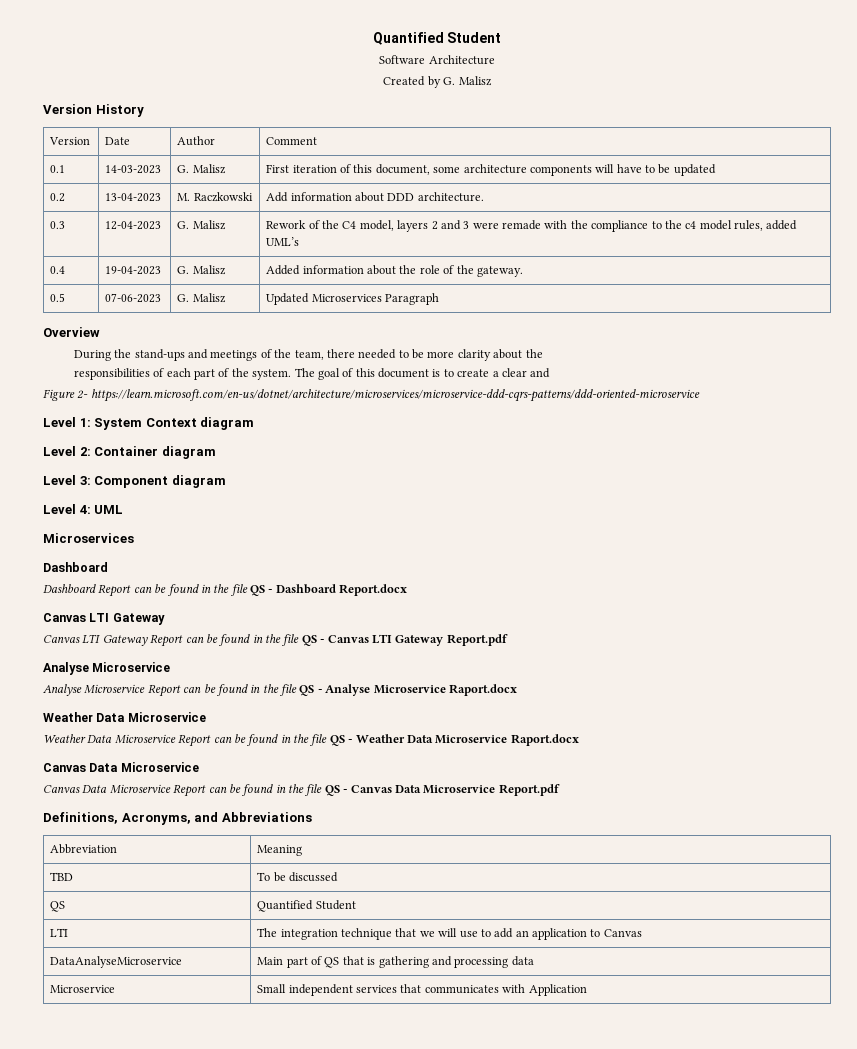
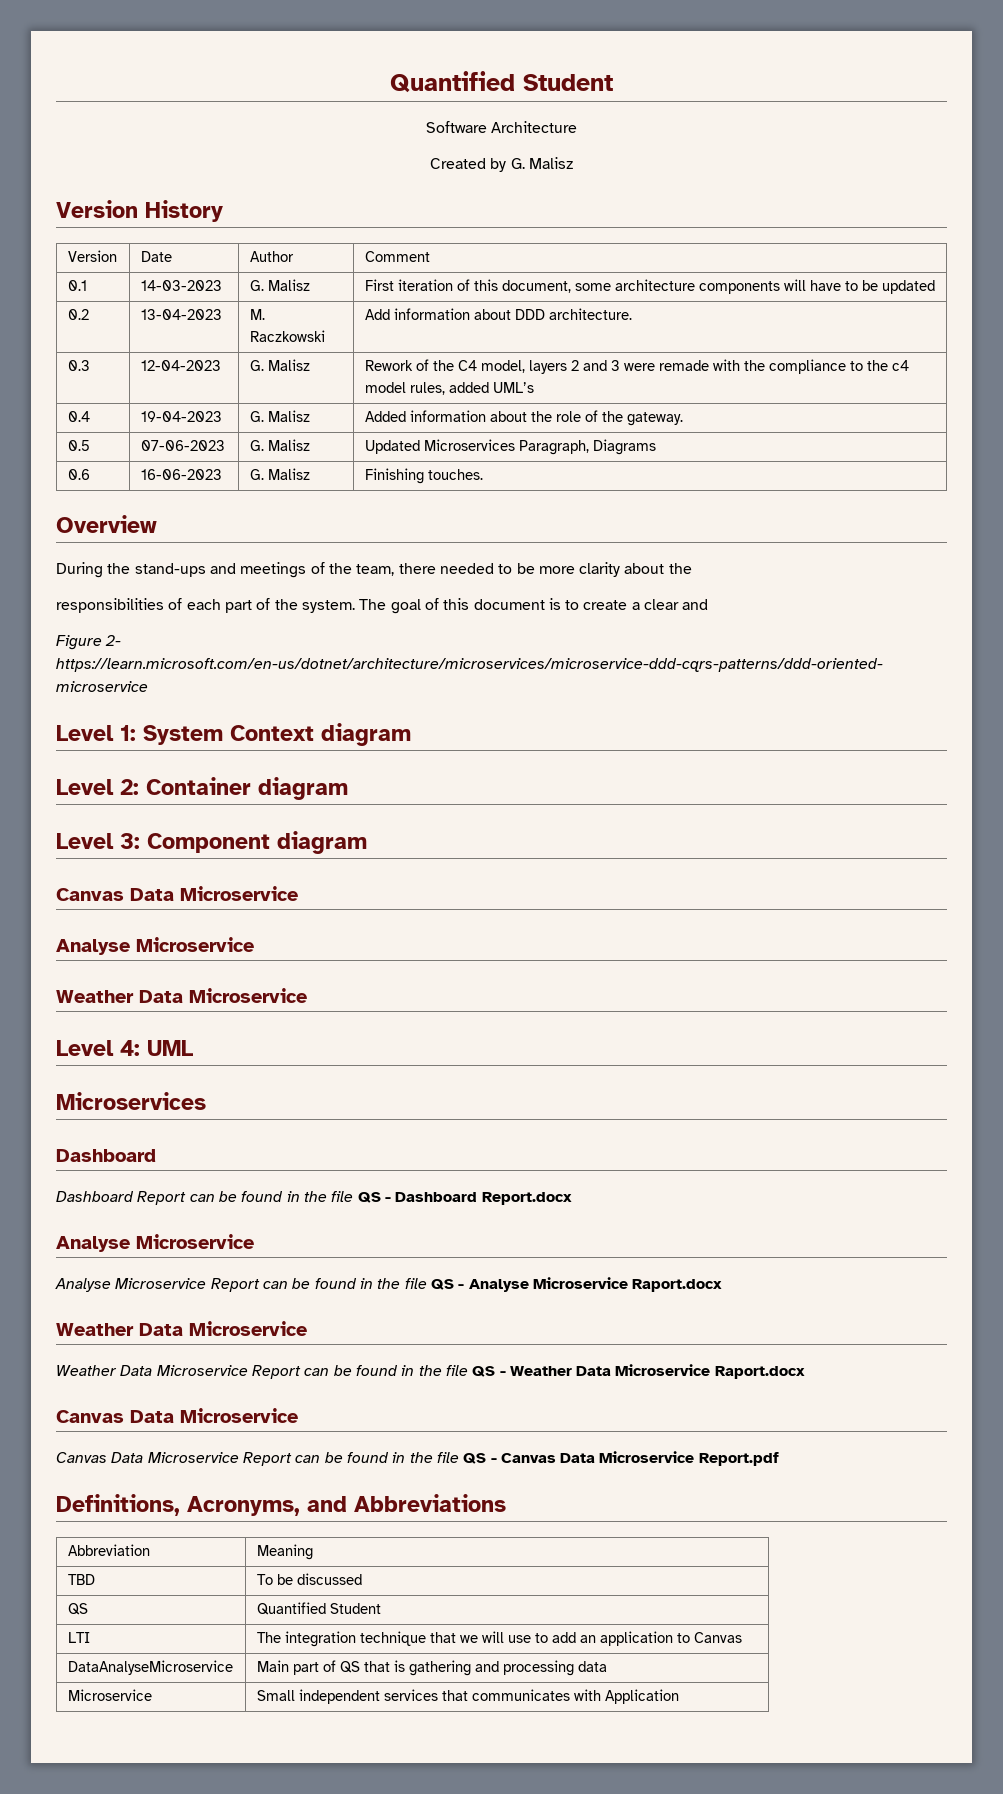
- 0.5 | 07-06-2023 | G. Malisz | Updated Microservices Paragraph
+ 0.5 | 07-06-2023 | G. Malisz | Updated Microservices Paragraph, Diagrams
+ 0.6 | 16-06-2023 | G. Malisz | Finishing touches.
  Level 3: Component diagram
+ Canvas Data Microservice
+ Analyse Microservice
+ Weather Data Microservice
  Dashboard Report can be found in the file QS - Dashboard Report.docx
- Canvas LTI Gateway
- Canvas LTI Gateway Report can be found in the file QS - Canvas LTI Gateway Report.pdf

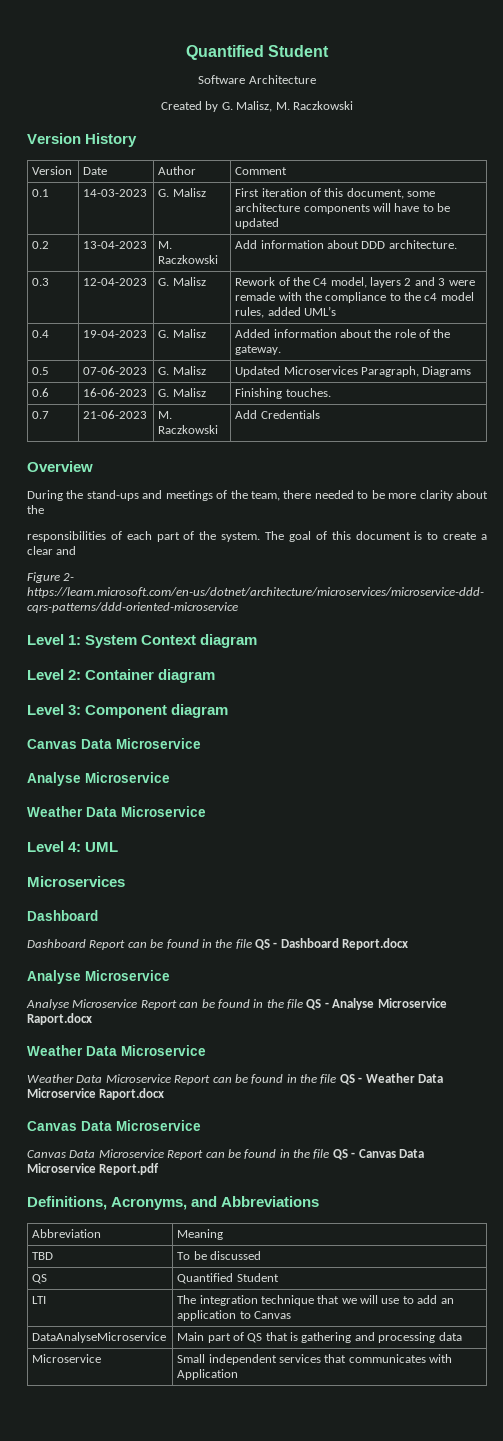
- Created by G. Malisz
+ Created by G. Malisz, M. Raczkowski
+ 0.7 | 21-06-2023 | M. Raczkowski | Add Credentials

